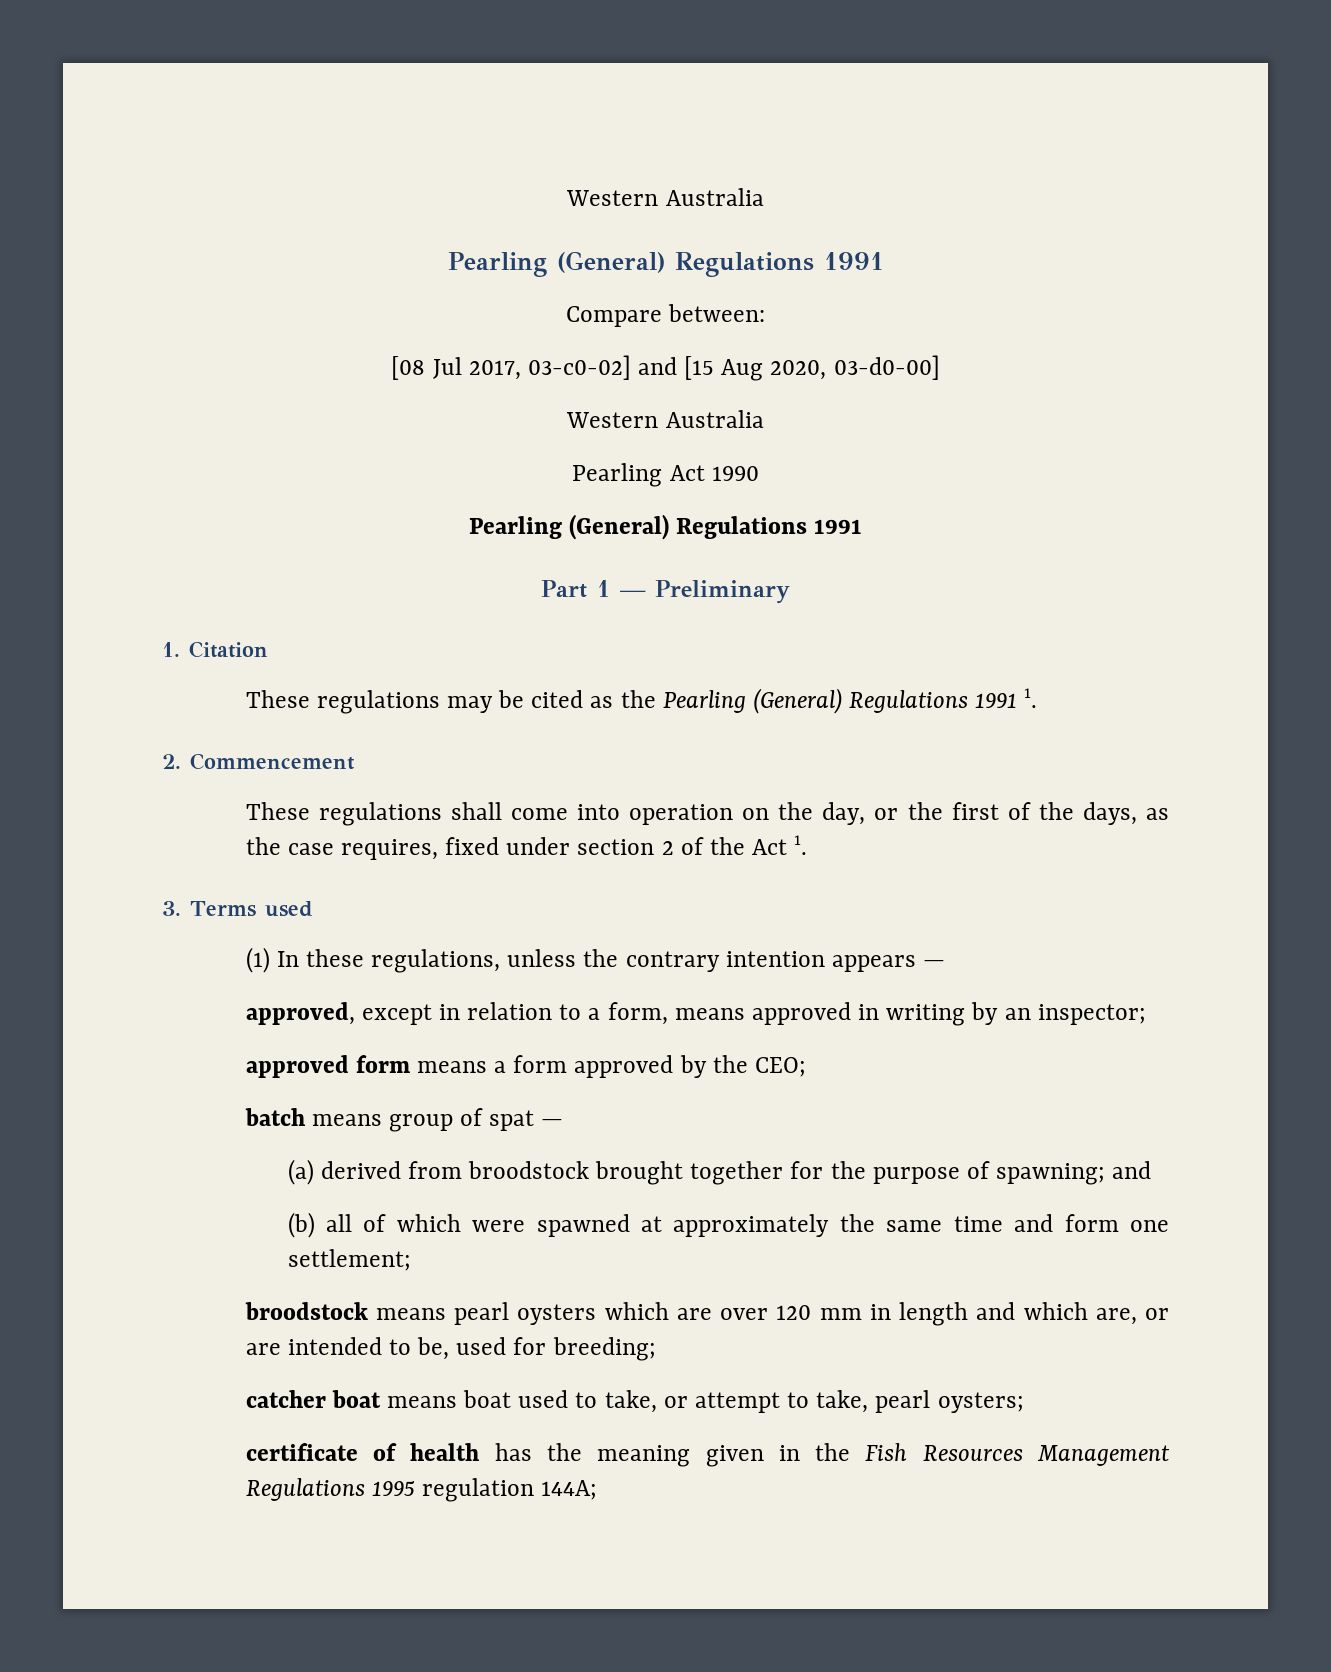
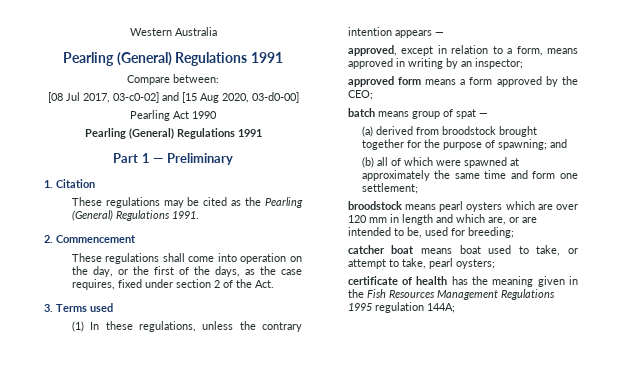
  [08 Jul 2017, 03-c0-02] and [15 Aug 2020, 03-d0-00]
- Western Australia
- These regulations may be cited as the Pearling (General) Regulations 1991 1.
+ These regulations may be cited as the Pearling (General) Regulations 1991.
- These regulations shall come into operation on the day, or the first of the days, as the case requires, fixed under section 2 of the Act 1.
+ These regulations shall come into operation on the day, or the first of the days, as the case requires, fixed under section 2 of the Act.

